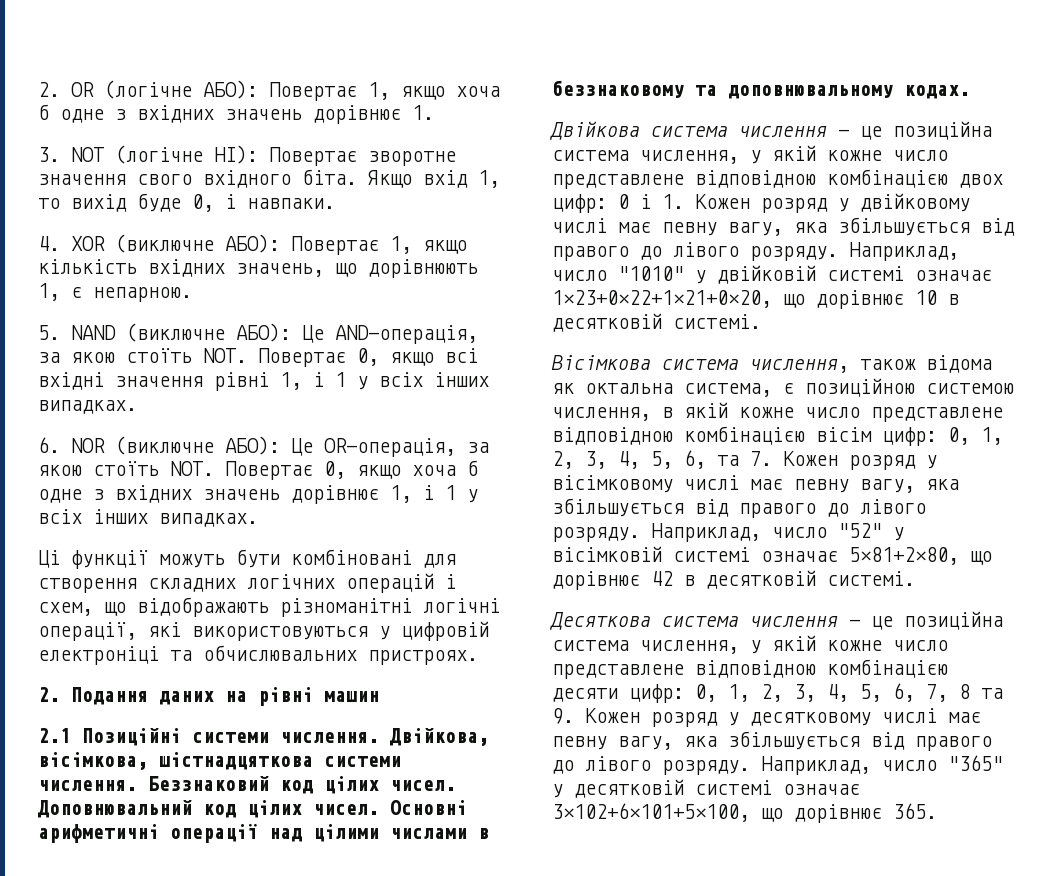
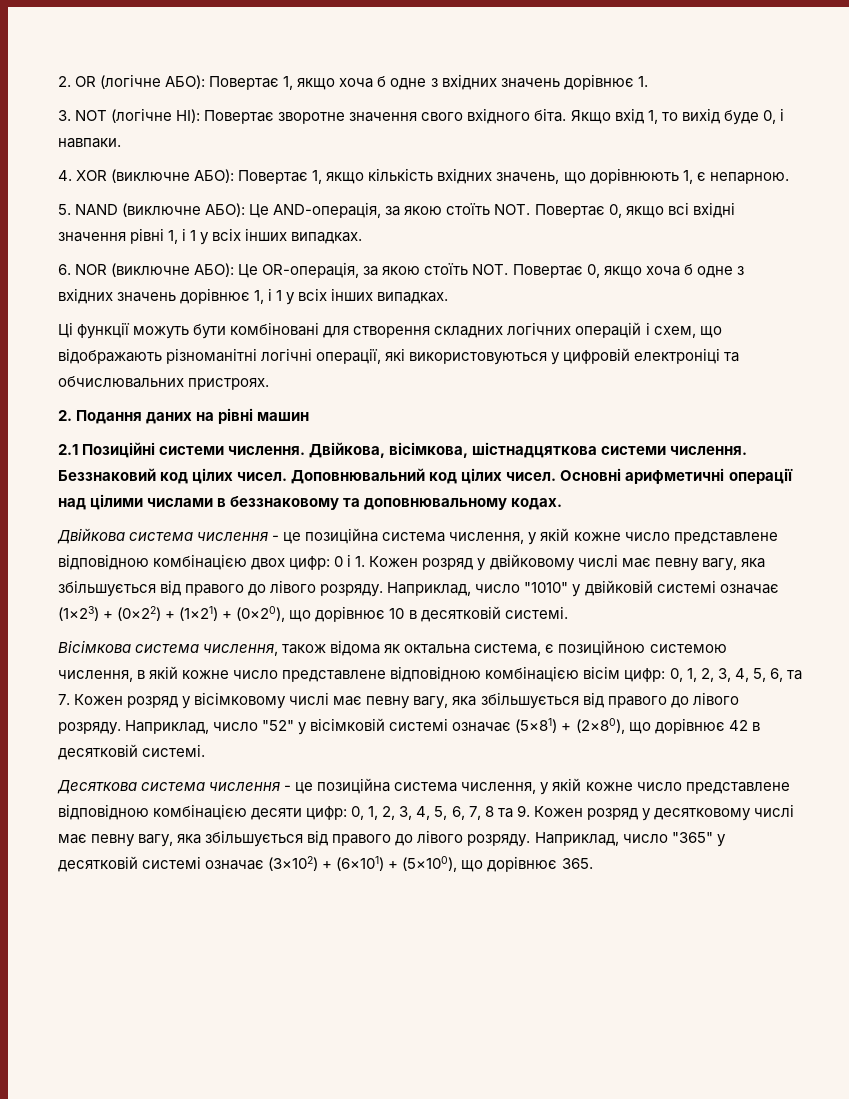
- Наприклад, число "1010" у двійковій системі означає 1×23+0×22+1×21+0×20, що дорівнює 10 в десятковій системі.
+ Наприклад, число "1010" у двійковій системі означає (1×23) + (0×22) + (1×21) + (0×20), що дорівнює 10 в десятковій системі.
- Наприклад, число "52" у вісімковій системі означає 5×81+2×80, що дорівнює 42 в десятковій системі.
+ Наприклад, число "52" у вісімковій системі означає (5×81) + (2×80), що дорівнює 42 в десятковій системі.
- Наприклад, число "365" у десятковій системі означає 3×102+6×101+5×100, що дорівнює 365.
+ Наприклад, число "365" у десятковій системі означає (3×102) + (6×101) + (5×100), що дорівнює 365.

